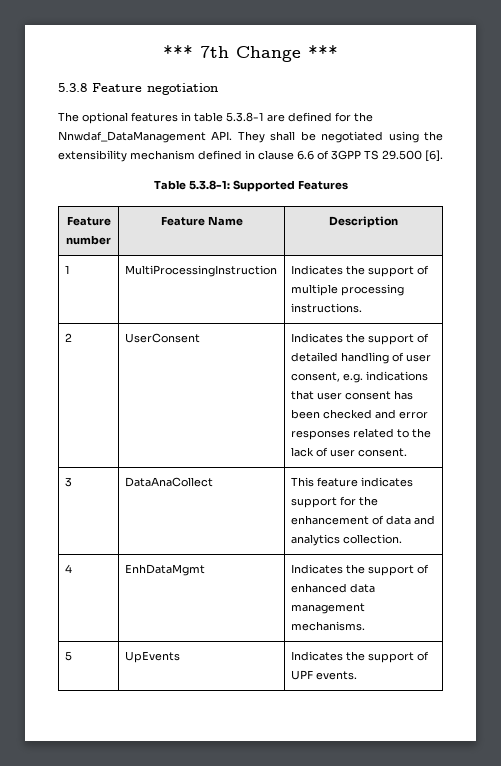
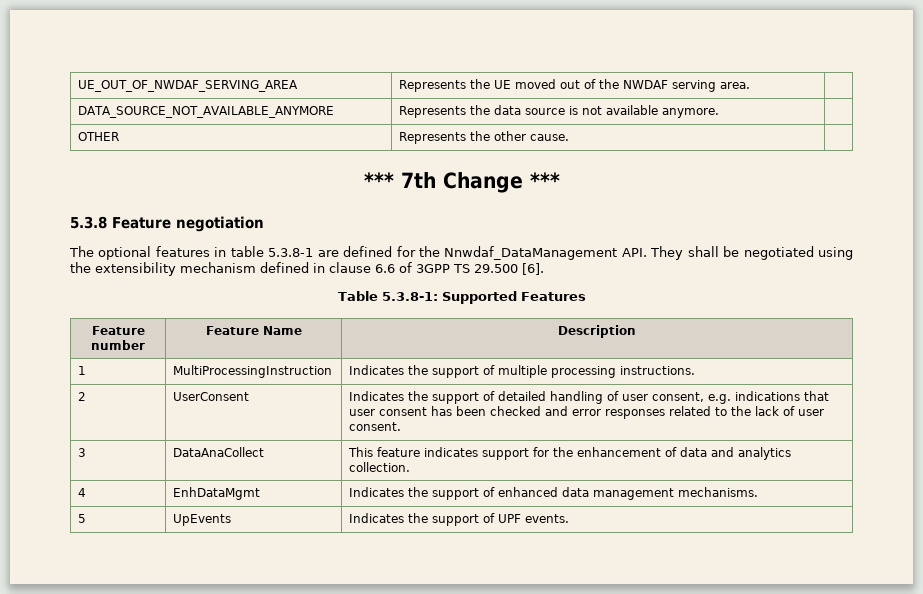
+ UE_OUT_OF_NWDAF_SERVING_AREA | Represents the UE moved out of the NWDAF serving area. |
+ DATA_SOURCE_NOT_AVAILABLE_ANYMORE | Represents the data source is not available anymore. |
+ OTHER | Represents the other cause. |

